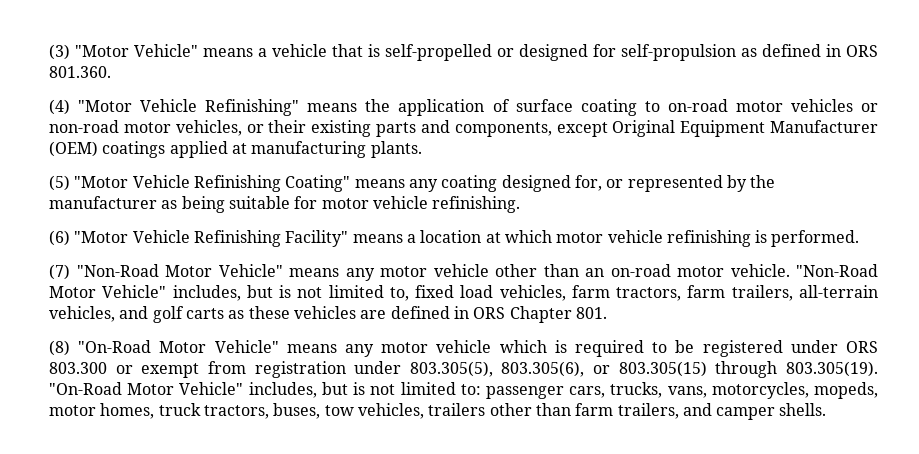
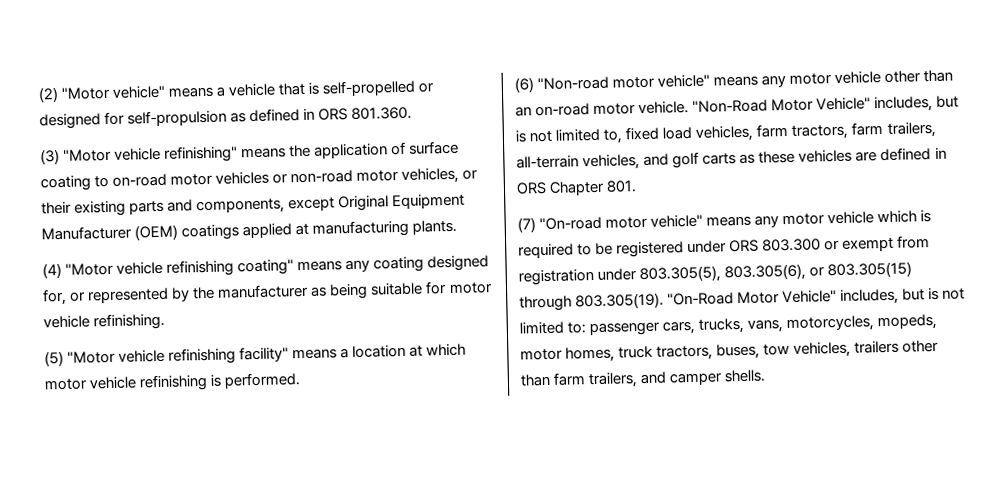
- (3) "Motor Vehicle" means a vehicle that is self-propelled or designed for self-propulsion as defined in ORS 801.360.
+ (2) "Motor vehicle" means a vehicle that is self-propelled or designed for self-propulsion as defined in ORS 801.360.
- (4) "Motor Vehicle Refinishing" means the application of surface coating to on-road motor vehicles or non-road motor vehicles, or their existing parts and components, except Original Equipment Manufacturer (OEM) coatings applied at manufacturing plants.
+ (3) "Motor vehicle refinishing" means the application of surface coating to on-road motor vehicles or non-road motor vehicles, or their existing parts and components, except Original Equipment Manufacturer (OEM) coatings applied at manufacturing plants.
- (5) "Motor Vehicle Refinishing Coating" means any coating designed for, or represented by the manufacturer as being suitable for motor vehicle refinishing.
+ (4) "Motor vehicle refinishing coating" means any coating designed for, or represented by the manufacturer as being suitable for motor vehicle refinishing.
- (6) "Motor Vehicle Refinishing Facility" means a location at which motor vehicle refinishing is performed.
+ (5) "Motor vehicle refinishing facility" means a location at which motor vehicle refinishing is performed.
- (7) "Non-Road Motor Vehicle" means any motor vehicle other than an on-road motor vehicle.
+ (6) "Non-road motor vehicle" means any motor vehicle other than an on-road motor vehicle.
- (8) "On-Road Motor Vehicle" means any motor vehicle which is required to be registered under ORS 803.300 or exempt from registration under 803.305(5), 803.305(6), or 803.305(15) through 803.305(19). "On-Road Motor Vehicle" includes, but is not limited to: passenger cars, trucks, vans, motorcycles, mopeds, motor homes, truck tractors, buses, tow vehicles, trailers other than farm trailers, and camper shells.
+ (7) "On-road motor vehicle" means any motor vehicle which is required to be registered under ORS 803.300 or exempt from registration under 803.305(5), 803.305(6), or 803.305(15) through 803.305(19). "On-Road Motor Vehicle" includes, but is not limited to: passenger cars, trucks, vans, motorcycles, mopeds, motor homes, truck tractors, buses, tow vehicles, trailers other than farm trailers, and camper shells.

